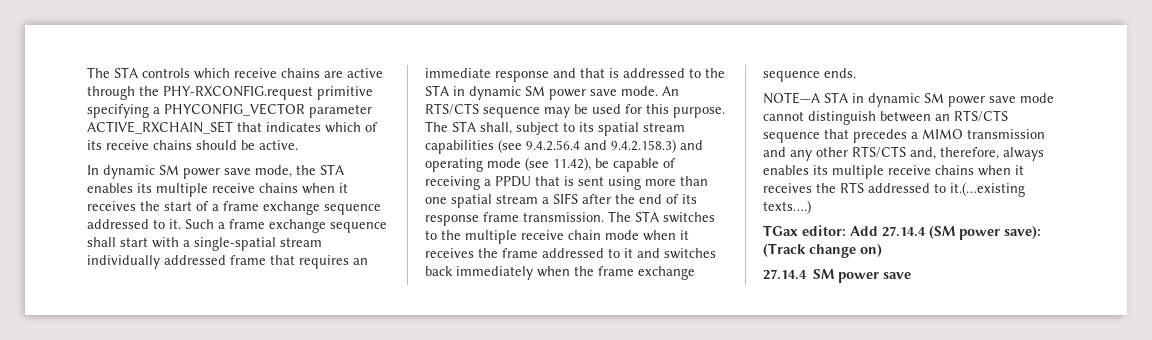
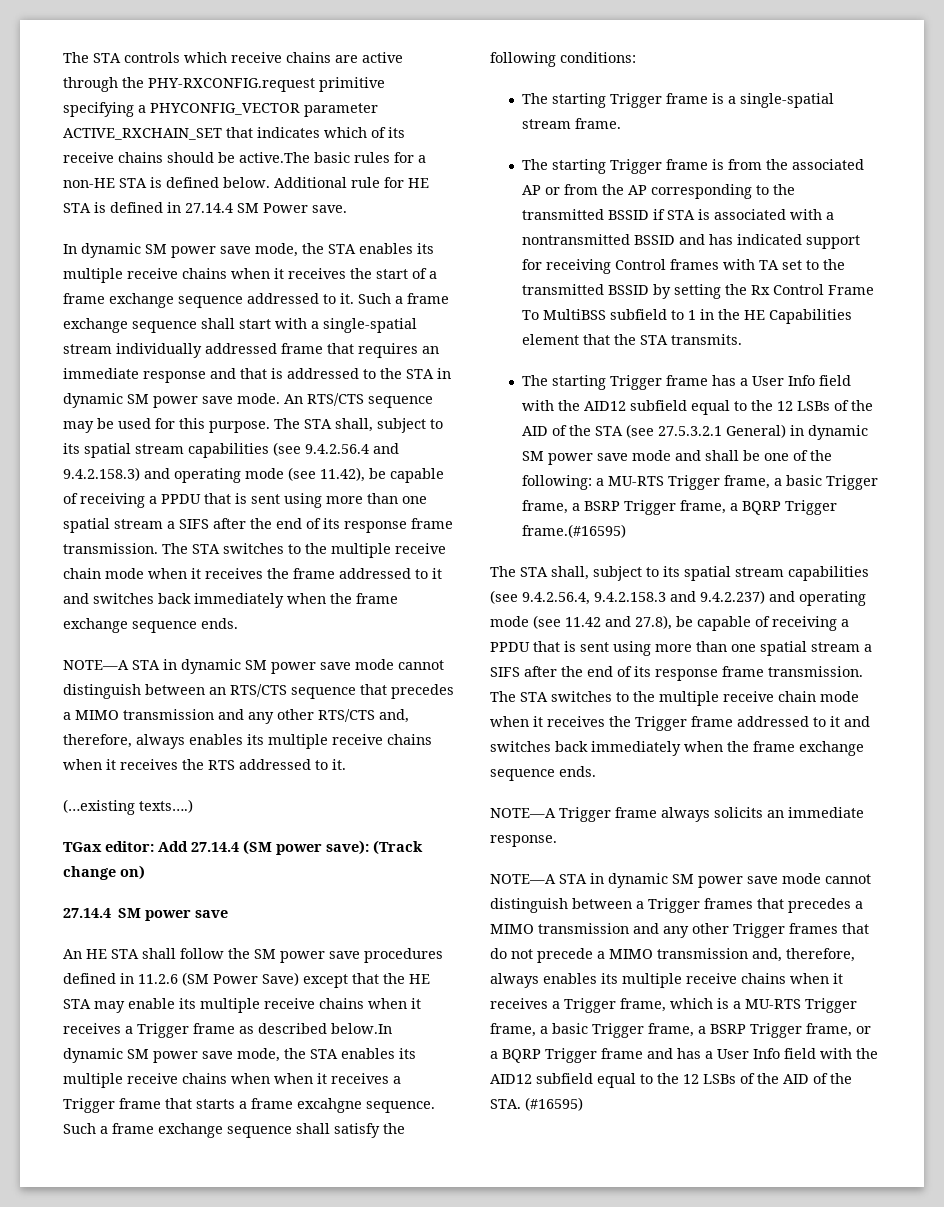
- The STA controls which receive chains are active through the PHY-RXCONFIG.request primitive specifying a PHYCONFIG_VECTOR parameter ACTIVE_RXCHAIN_SET that indicates which of its receive chains should be active.
+ The STA controls which receive chains are active through the PHY-RXCONFIG.request primitive specifying a PHYCONFIG_VECTOR parameter ACTIVE_RXCHAIN_SET that indicates which of its receive chains should be active.The basic rules for a non-HE STA is defined below. Additional rule for HE STA is defined in 27.14.4 SM Power save.
- NOTE—A STA in dynamic SM power save mode cannot distinguish between an RTS/CTS sequence that precedes a MIMO transmission and any other RTS/CTS and, therefore, always enables its multiple receive chains when it receives the RTS addressed to it.(…existing texts….)
+ NOTE—A STA in dynamic SM power save mode cannot distinguish between an RTS/CTS sequence that precedes a MIMO transmission and any other RTS/CTS and, therefore, always enables its multiple receive chains when it receives the RTS addressed to it.
+ (…existing texts….)
+ An HE STA shall follow the SM power save procedures defined in 11.2.6 (SM Power Save) except that the HE STA may enable its multiple receive chains when it receives a Trigger frame as described below.In dynamic SM power save mode, the STA enables its multiple receive chains when when it receives a Trigger frame that starts a frame excahgne sequence. Such a frame exchange sequence shall satisfy the following conditions:
+ The starting Trigger frame is a single-spatial stream frame.
+ The starting Trigger frame is from the associated AP or from the AP corresponding to the transmitted BSSID if STA is associated with a nontransmitted BSSID and has indicated support for receiving Control frames with TA set to the transmitted BSSID by setting the Rx Control Frame To MultiBSS subfield to 1 in the HE Capabilities element that the STA transmits.
+ The starting Trigger frame has a User Info field with the AID12 subfield equal to the 12 LSBs of the AID of the STA (see 27.5.3.2.1 General) in dynamic SM power save mode and shall be one of the following: a MU-RTS Trigger frame, a basic Trigger frame, a BSRP Trigger frame, a BQRP Trigger frame.(#16595)
+ The STA shall, subject to its spatial stream capabilities (see 9.4.2.56.4, 9.4.2.158.3 and 9.4.2.237) and operating mode (see 11.42 and 27.8), be capable of receiving a PPDU that is sent using more than one spatial stream a SIFS after the end of its response frame transmission. The STA switches to the multiple receive chain mode when it receives the Trigger frame addressed to it and switches back immediately when the frame exchange sequence ends.
+ NOTE—A Trigger frame always solicits an immediate response.
+ NOTE—A STA in dynamic SM power save mode cannot distinguish between a Trigger frames that precedes a MIMO transmission and any other Trigger frames that do not precede a MIMO transmission and, therefore, always enables its multiple receive chains when it receives a Trigger frame, which is a MU-RTS Trigger frame, a basic Trigger frame, a BSRP Trigger frame, or a BQRP Trigger frame and has a User Info field with the AID12 subfield equal to the 12 LSBs of the AID of the STA. (#16595)

